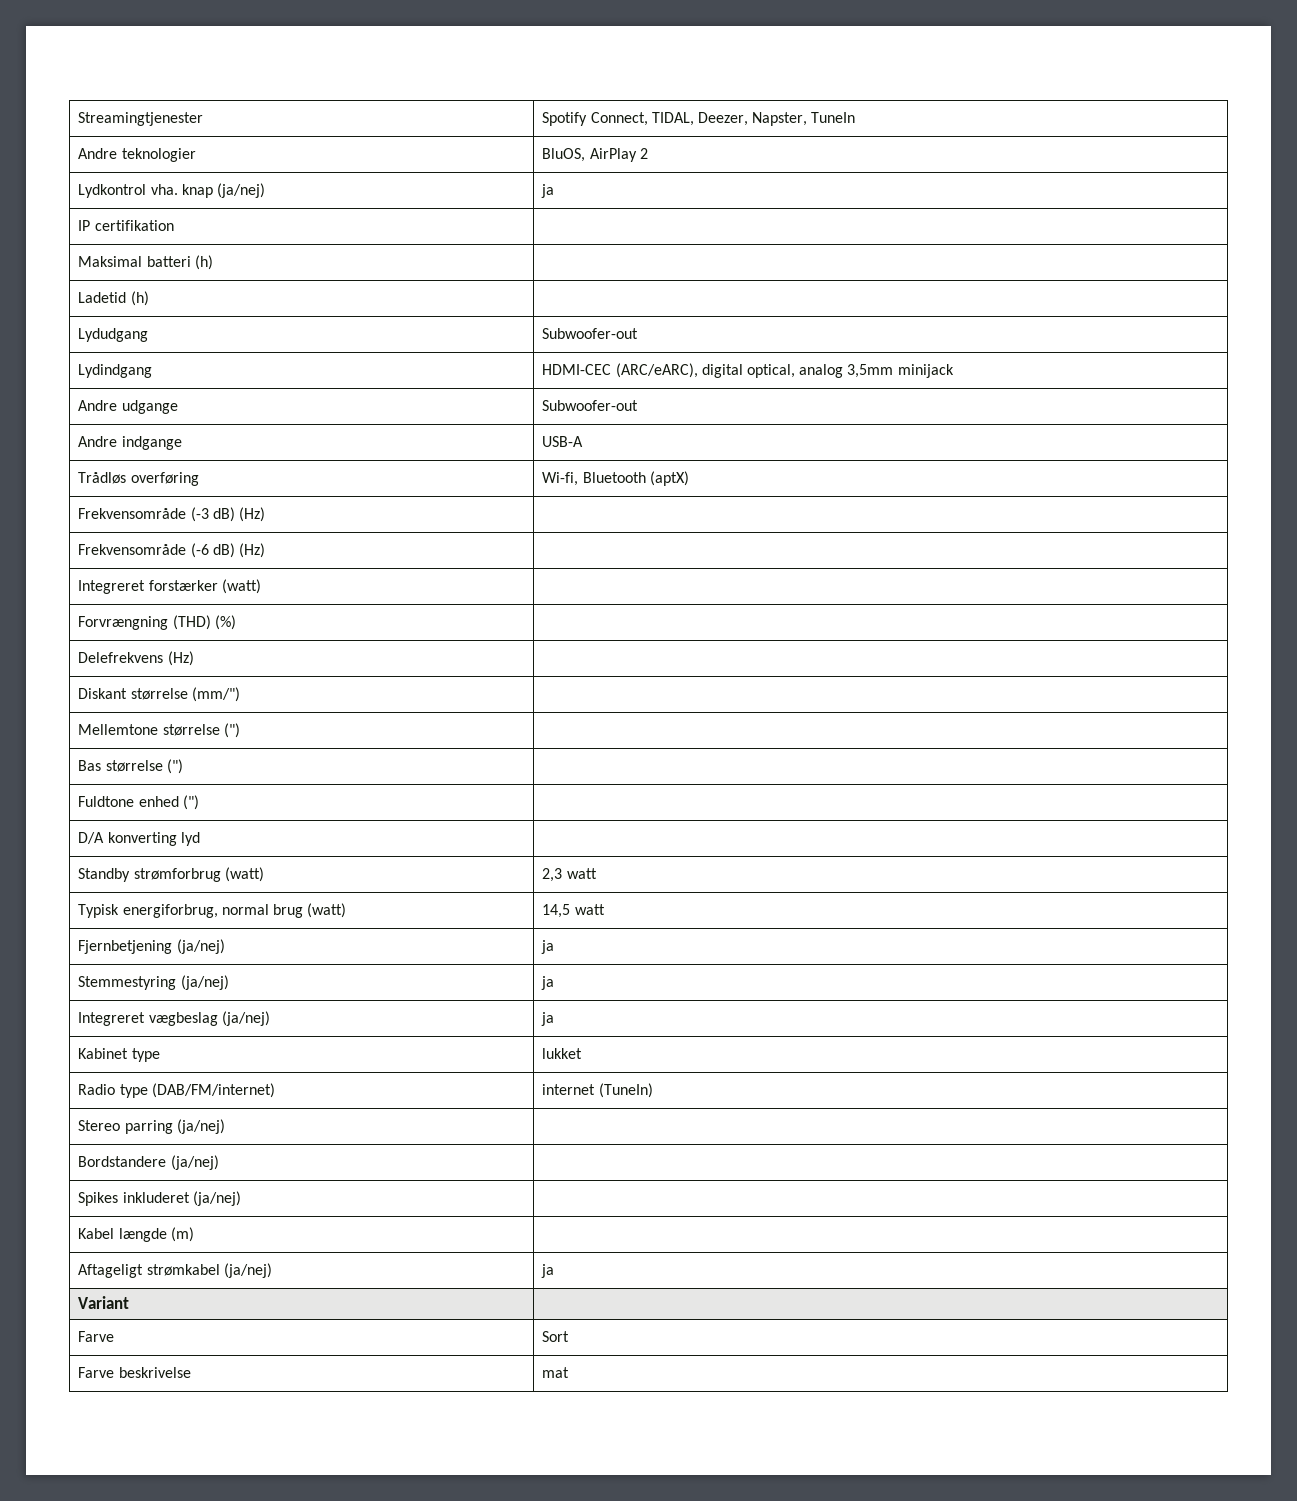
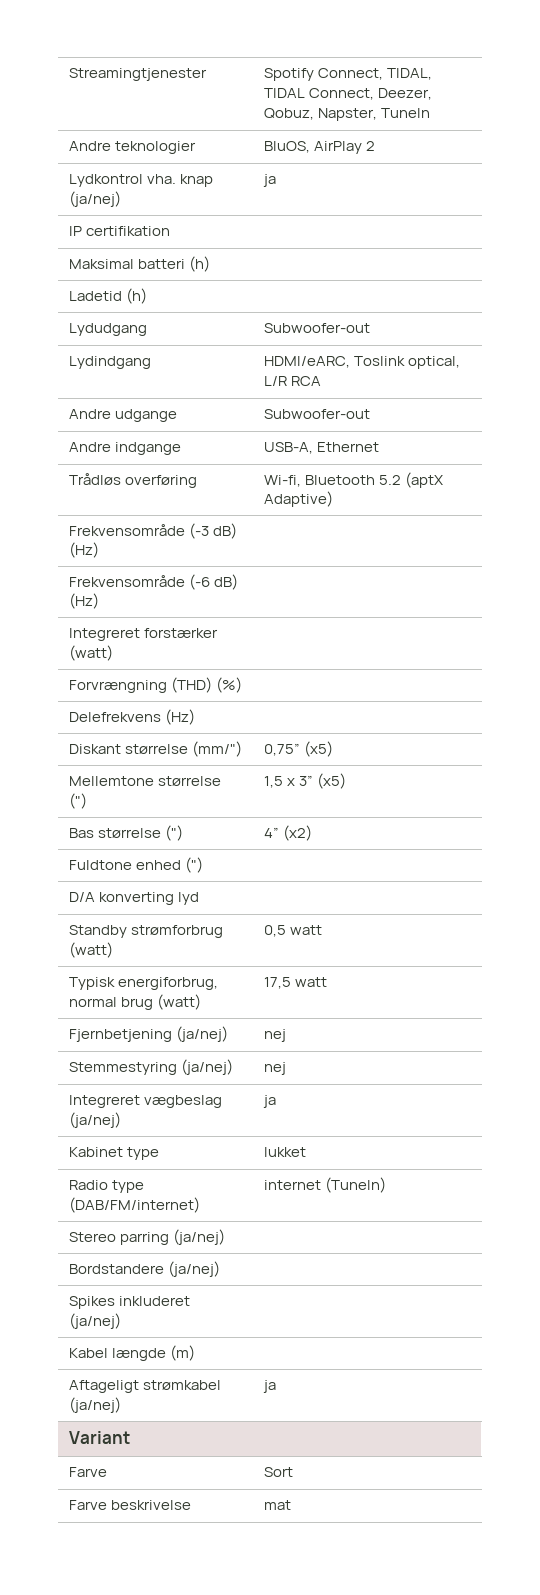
- Streamingtjenester | Spotify Connect, TIDAL, Deezer, Napster, TuneIn
+ Streamingtjenester | Spotify Connect, TIDAL, TIDAL Connect, Deezer, Qobuz, Napster, TuneIn
- Lydindgang | HDMI-CEC (ARC/eARC), digital optical, analog 3,5mm minijack
+ Lydindgang | HDMI/eARC, Toslink optical, L/R RCA
- Andre indgange | USB-A
+ Andre indgange | USB-A, Ethernet
- Trådløs overføring | Wi-fi, Bluetooth (aptX)
+ Trådløs overføring | Wi-fi, Bluetooth 5.2 (aptX Adaptive)
- Diskant størrelse (mm/") |
+ Diskant størrelse (mm/") | 0,75” (x5)
- Mellemtone størrelse (") |
+ Mellemtone størrelse (") | 1,5 x 3” (x5)
- Bas størrelse (") |
+ Bas størrelse (") | 4” (x2)
- Standby strømforbrug (watt) | 2,3 watt
+ Standby strømforbrug (watt) | 0,5 watt
- Typisk energiforbrug, normal brug (watt) | 14,5 watt
+ Typisk energiforbrug, normal brug (watt) | 17,5 watt
- Fjernbetjening (ja/nej) | ja
+ Fjernbetjening (ja/nej) | nej
- Stemmestyring (ja/nej) | ja
+ Stemmestyring (ja/nej) | nej

